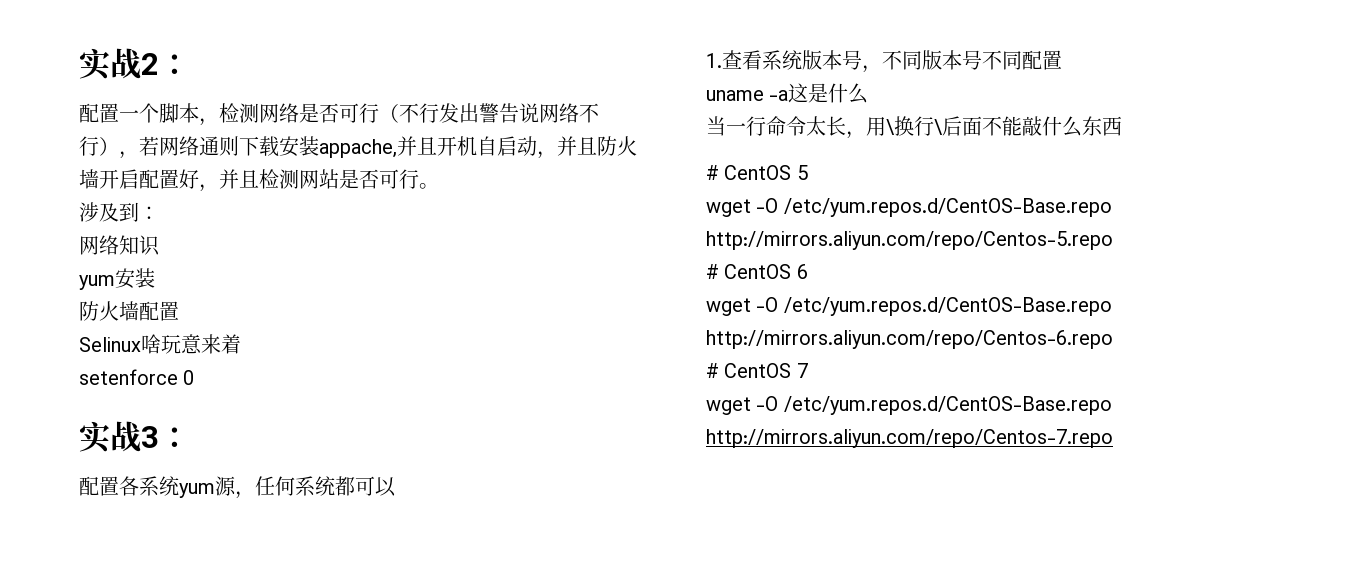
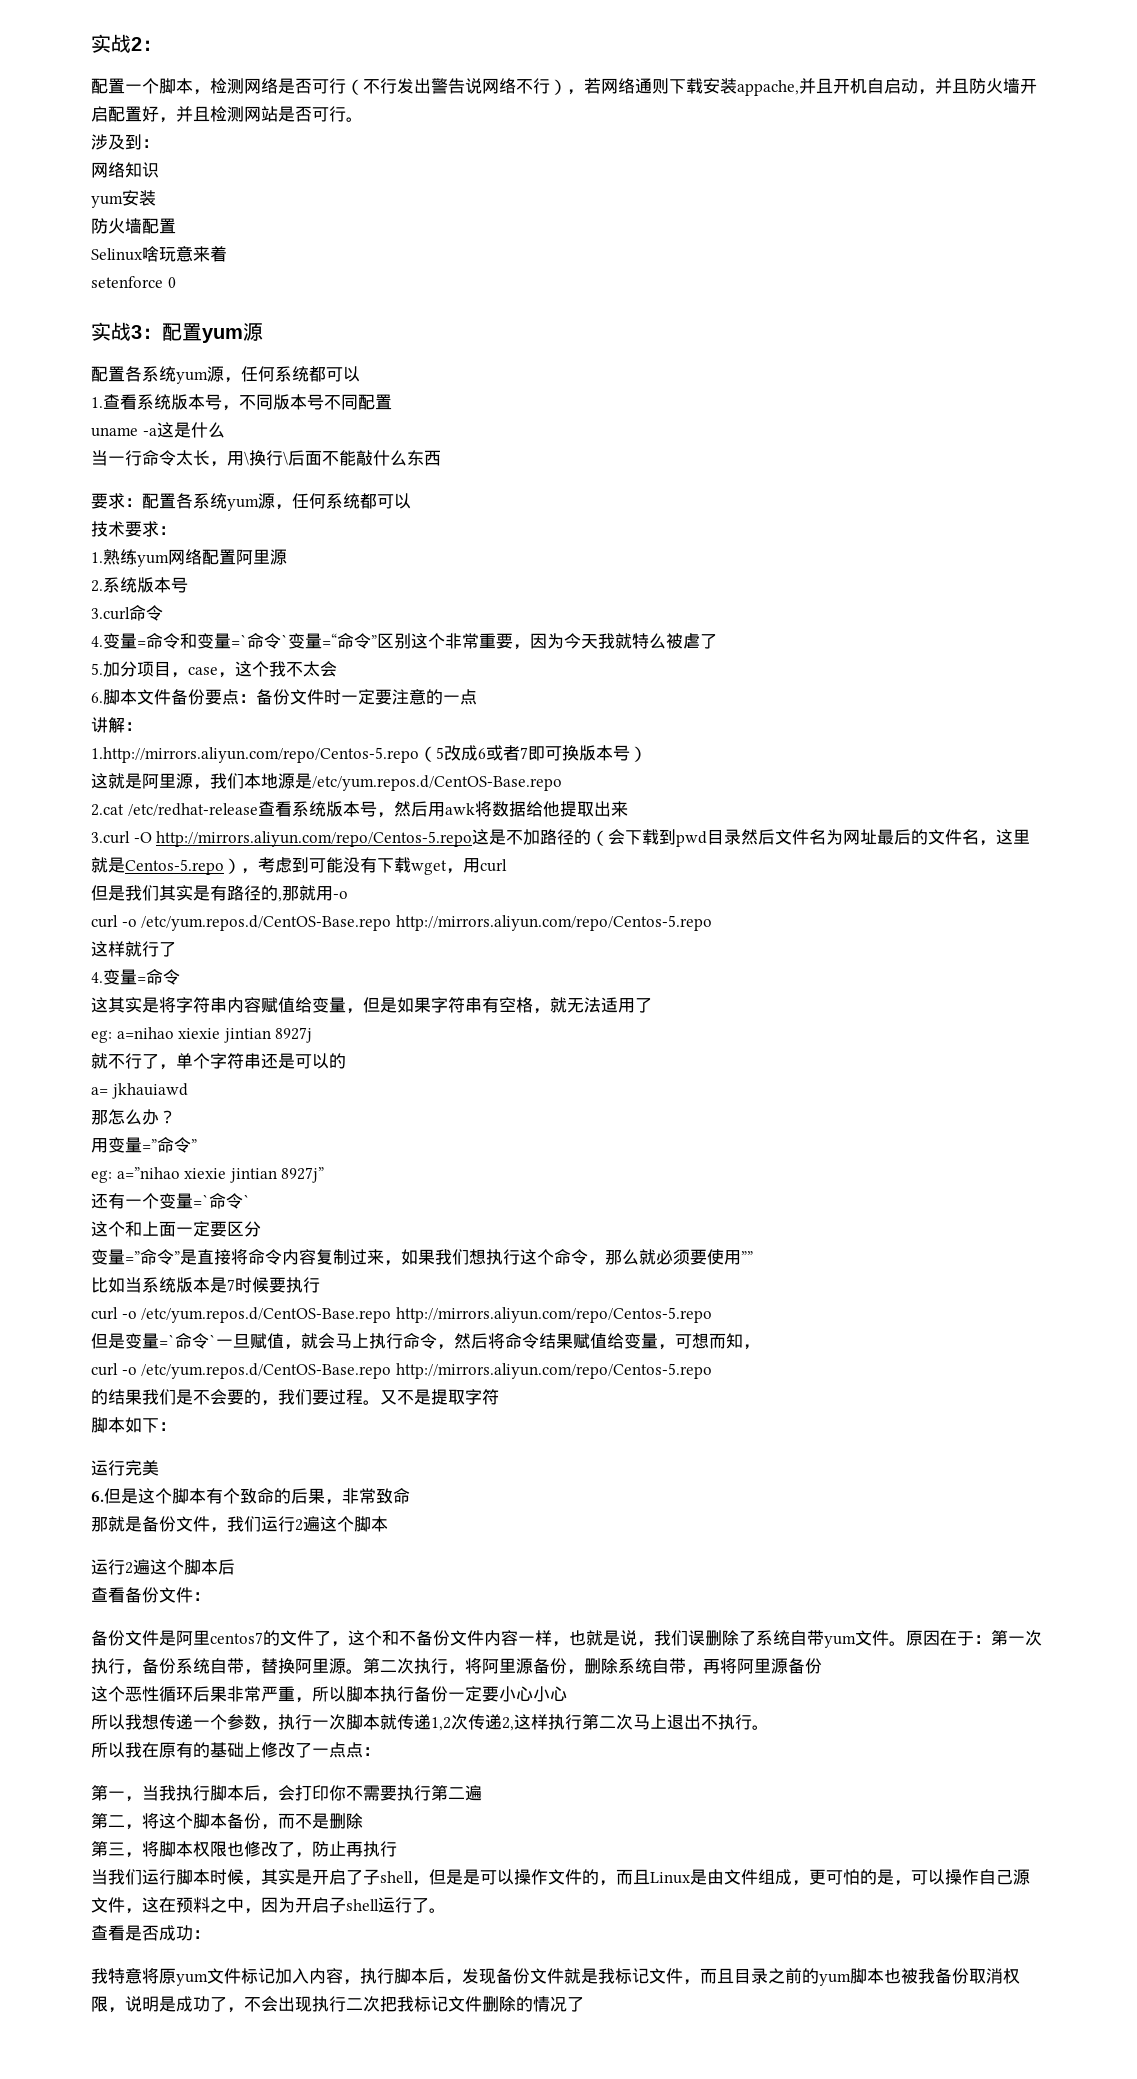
- 实战3：
+ 实战3：配置yum源
- # CentOS 5
- wget -O /etc/yum.repos.d/CentOS-Base.repo http://mirrors.aliyun.com/repo/Centos-5.repo
- # CentOS 6
- wget -O /etc/yum.repos.d/CentOS-Base.repo http://mirrors.aliyun.com/repo/Centos-6.repo
- # CentOS 7
- wget -O /etc/yum.repos.d/CentOS-Base.repo http://mirrors.aliyun.com/repo/Centos-7.repo
+ 要求：配置各系统yum源，任何系统都可以
+ 技术要求：
+ 1.熟练yum网络配置阿里源
+ 2.系统版本号
+ 3.curl命令
+ 4.变量=命令和变量=`命令`变量=“命令”区别这个非常重要，因为今天我就特么被虐了
+ 5.加分项目，case，这个我不太会
+ 6.脚本文件备份要点：备份文件时一定要注意的一点
+ 讲解：
+ 1.http://mirrors.aliyun.com/repo/Centos-5.repo（5改成6或者7即可换版本号）
+ 这就是阿里源，我们本地源是/etc/yum.repos.d/CentOS-Base.repo
+ 2.cat /etc/redhat-release查看系统版本号，然后用awk将数据给他提取出来
+ 3.curl -O http://mirrors.aliyun.com/repo/Centos-5.repo这是不加路径的（会下载到pwd目录然后文件名为网址最后的文件名，这里就是Centos-5.repo），考虑到可能没有下载wget，用curl
+ 但是我们其实是有路径的,那就用-o
+ curl -o /etc/yum.repos.d/CentOS-Base.repo http://mirrors.aliyun.com/repo/Centos-5.repo
+ 这样就行了
+ 4.变量=命令
+ 这其实是将字符串内容赋值给变量，但是如果字符串有空格，就无法适用了
+ eg: a=nihao xiexie jintian 8927j
+ 就不行了，单个字符串还是可以的
+ a= jkhauiawd
+ 那怎么办？
+ 用变量=”命令”
+ eg: a=”nihao xiexie jintian 8927j”
+ 还有一个变量=`命令`
+ 这个和上面一定要区分
+ 变量=”命令”是直接将命令内容复制过来，如果我们想执行这个命令，那么就必须要使用””
+ 比如当系统版本是7时候要执行
+ curl -o /etc/yum.repos.d/CentOS-Base.repo http://mirrors.aliyun.com/repo/Centos-5.repo
+ 但是变量=`命令`一旦赋值，就会马上执行命令，然后将命令结果赋值给变量，可想而知，
+ curl -o /etc/yum.repos.d/CentOS-Base.repo http://mirrors.aliyun.com/repo/Centos-5.repo
+ 的结果我们是不会要的，我们要过程。又不是提取字符
+ 脚本如下：
+ 运行完美
+ 6.但是这个脚本有个致命的后果，非常致命
+ 那就是备份文件，我们运行2遍这个脚本
+ 运行2遍这个脚本后
+ 查看备份文件：
+ 备份文件是阿里centos7的文件了，这个和不备份文件内容一样，也就是说，我们误删除了系统自带yum文件。原因在于：第一次执行，备份系统自带，替换阿里源。第二次执行，将阿里源备份，删除系统自带，再将阿里源备份
+ 这个恶性循环后果非常严重，所以脚本执行备份一定要小心小心
+ 所以我想传递一个参数，执行一次脚本就传递1,2次传递2,这样执行第二次马上退出不执行。
+ 所以我在原有的基础上修改了一点点：
+ 第一，当我执行脚本后，会打印你不需要执行第二遍
+ 第二，将这个脚本备份，而不是删除
+ 第三，将脚本权限也修改了，防止再执行
+ 当我们运行脚本时候，其实是开启了子shell，但是是可以操作文件的，而且Linux是由文件组成，更可怕的是，可以操作自己源文件，这在预料之中，因为开启子shell运行了。
+ 查看是否成功：
+ 我特意将原yum文件标记加入内容，执行脚本后，发现备份文件就是我标记文件，而且目录之前的yum脚本也被我备份取消权限，说明是成功了，不会出现执行二次把我标记文件删除的情况了

